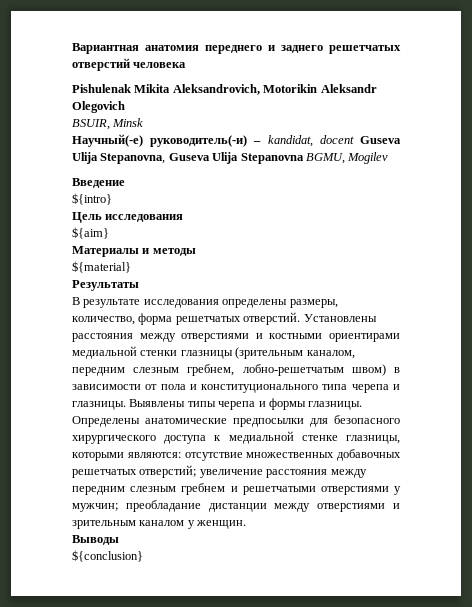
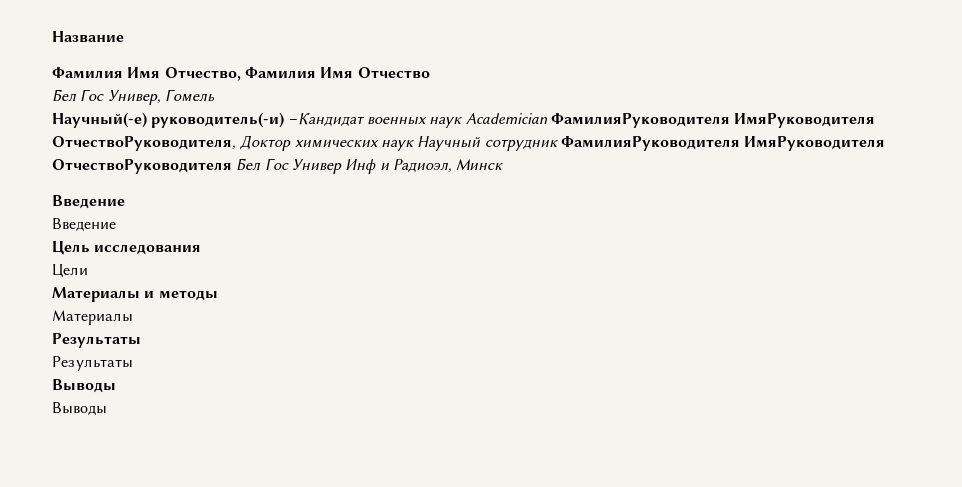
- Вариантная анатомия переднего и заднего решетчатых отверстий человека
- Pishulenak Mikita Aleksandrovich, Motorikin Aleksandr Olegovich
- BSUIR, Minsk
- Научный(-е) руководитель(-и) – kandidat, docent Guseva Ulija Stepanovna, Guseva Ulija Stepanovna BGMU, Mogilev
+ Название
+ Фамилия Имя Отчество, Фамилия Имя Отчество
+ Бел Гос Универ, Гомель
+ Научный(-е) руководитель(-и) –Кандидат военных наук Academician ФамилияРуководителя ИмяРуководителя ОтчествоРуководителя, Доктор химических наук Научный сотрудник ФамилияРуководителя ИмяРуководителя ОтчествоРуководителя Бел Гос Универ Инф и Радиоэл, Минск
  Введение
- ${intro}
+ Введение
- ${aim}
+ Цели
  Материалы и методы
- ${material}
+ Материалы
  Результаты
- В результате исследования определены размеры, количество, форма решетчатых отверстий. Установлены расстояния между отверстиями и костными ориентирами медиальной стенки глазницы (зрительным каналом, передним слезным гребнем, лобно-решетчатым швом) в зависимости от пола и конституционального типа черепа и глазницы. Выявлены типы черепа и формы глазницы. Определены анатомические предпосылки для безопасного хирургического доступа к медиальной стенке глазницы, которыми являются: отсутствие множественных добавочных решетчатых отверстий; увеличение расстояния между передним слезным гребнем и решетчатыми отверстиями у мужчин; преобладание дистанции между отверстиями и зрительным каналом у женщин.
+ Результаты
  Выводы
- ${conclusion}
+ Выводы

